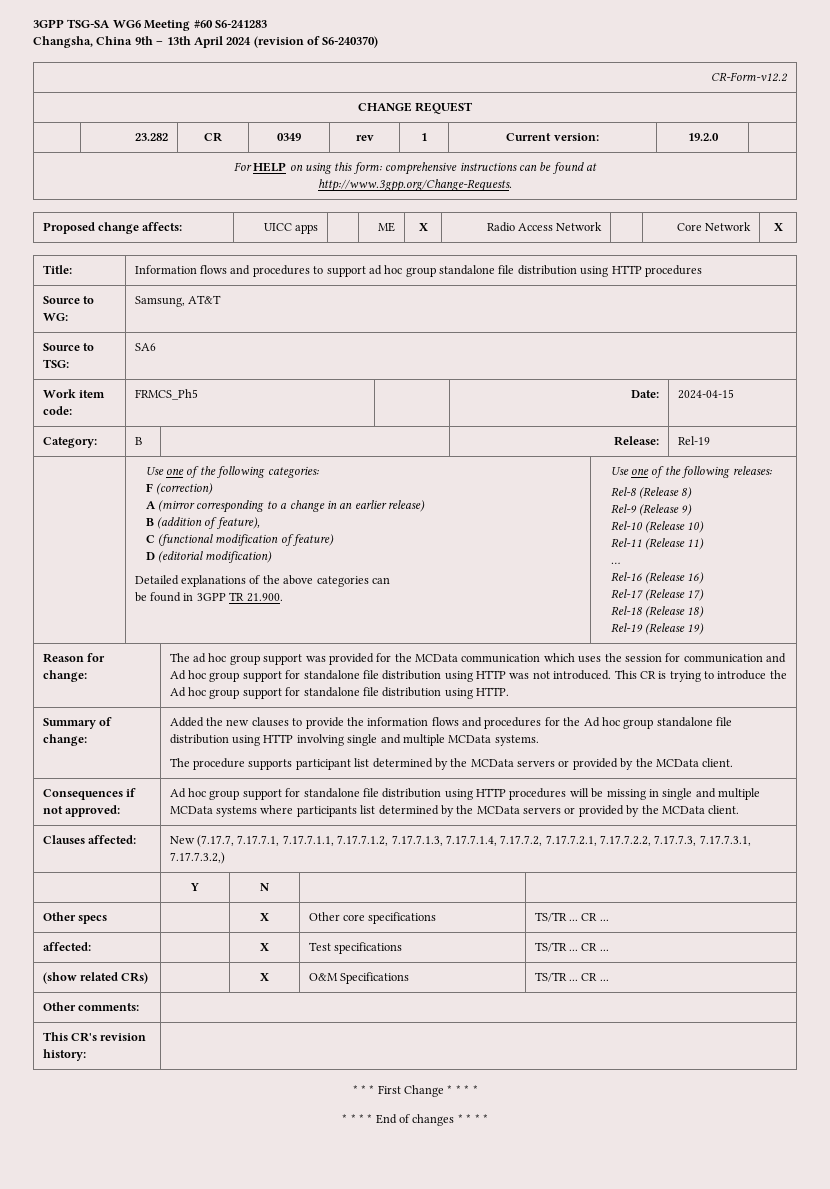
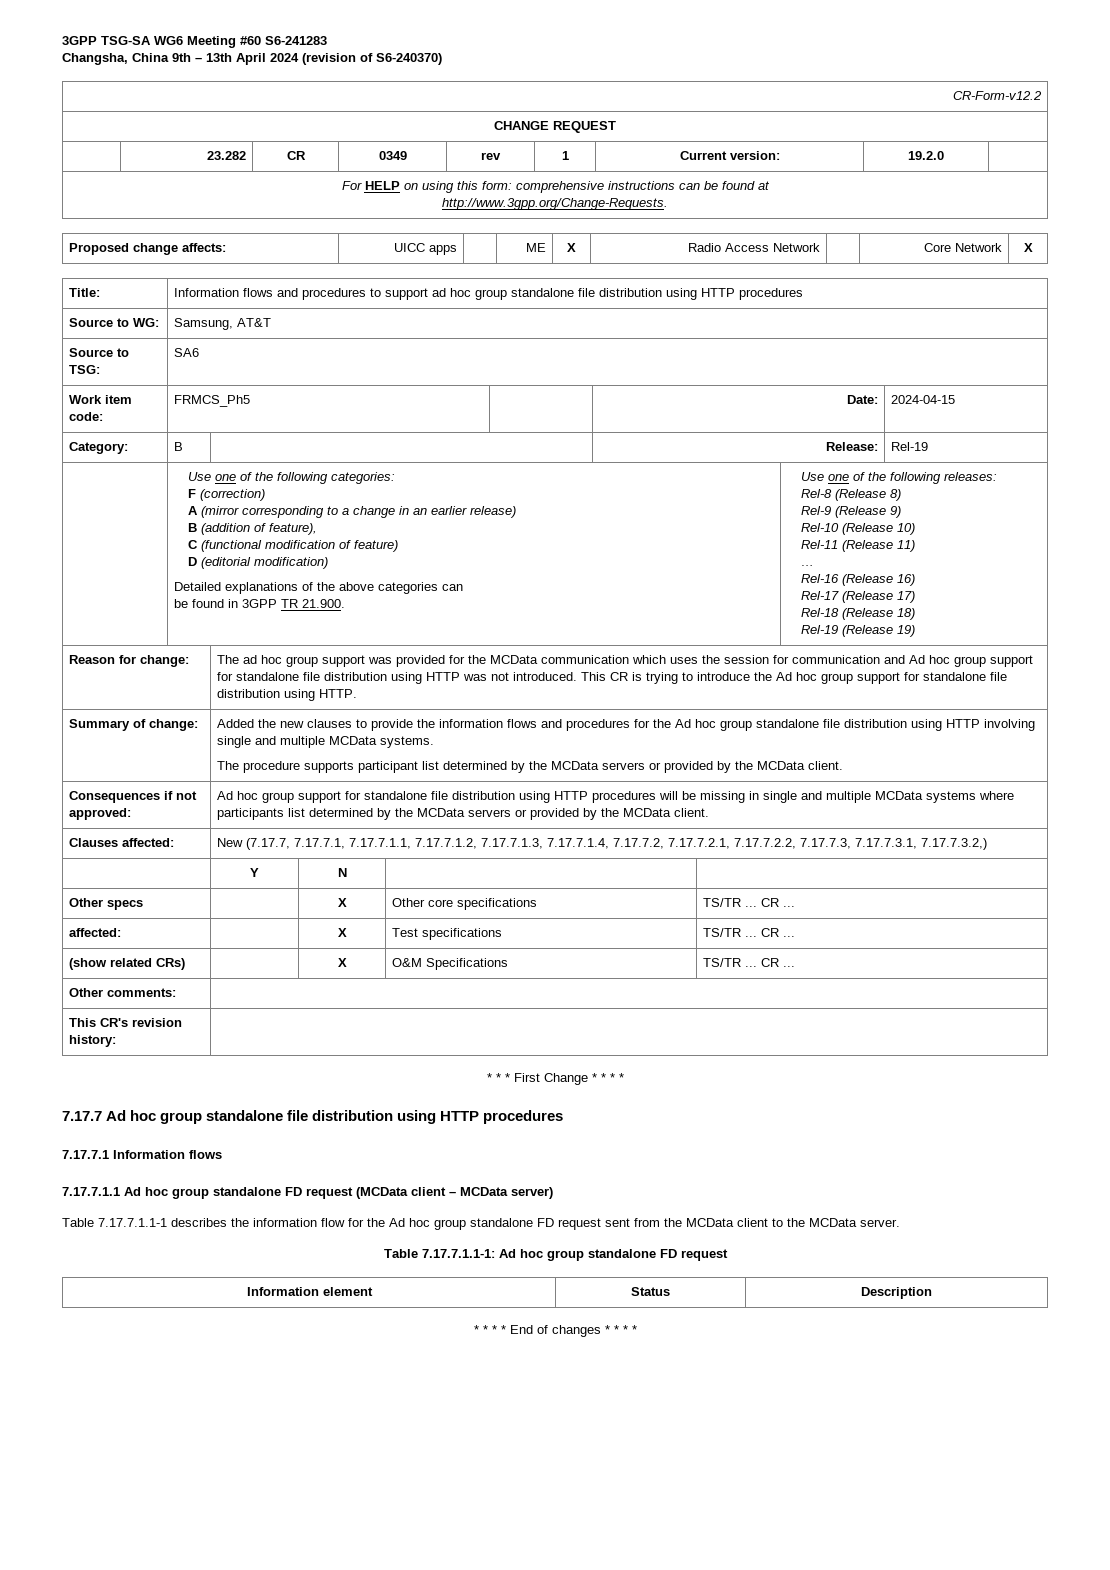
+ 7.17.7 Ad hoc group standalone file distribution using HTTP procedures
+ 7.17.7.1 Information flows
+ 7.17.7.1.1 Ad hoc group standalone FD request (MCData client – MCData server)
+ Table 7.17.7.1.1-1 describes the information flow for the Ad hoc group standalone FD request sent from the MCData client to the MCData server.
+ Table 7.17.7.1.1-1: Ad hoc group standalone FD request
+ Information element | Status | Description

